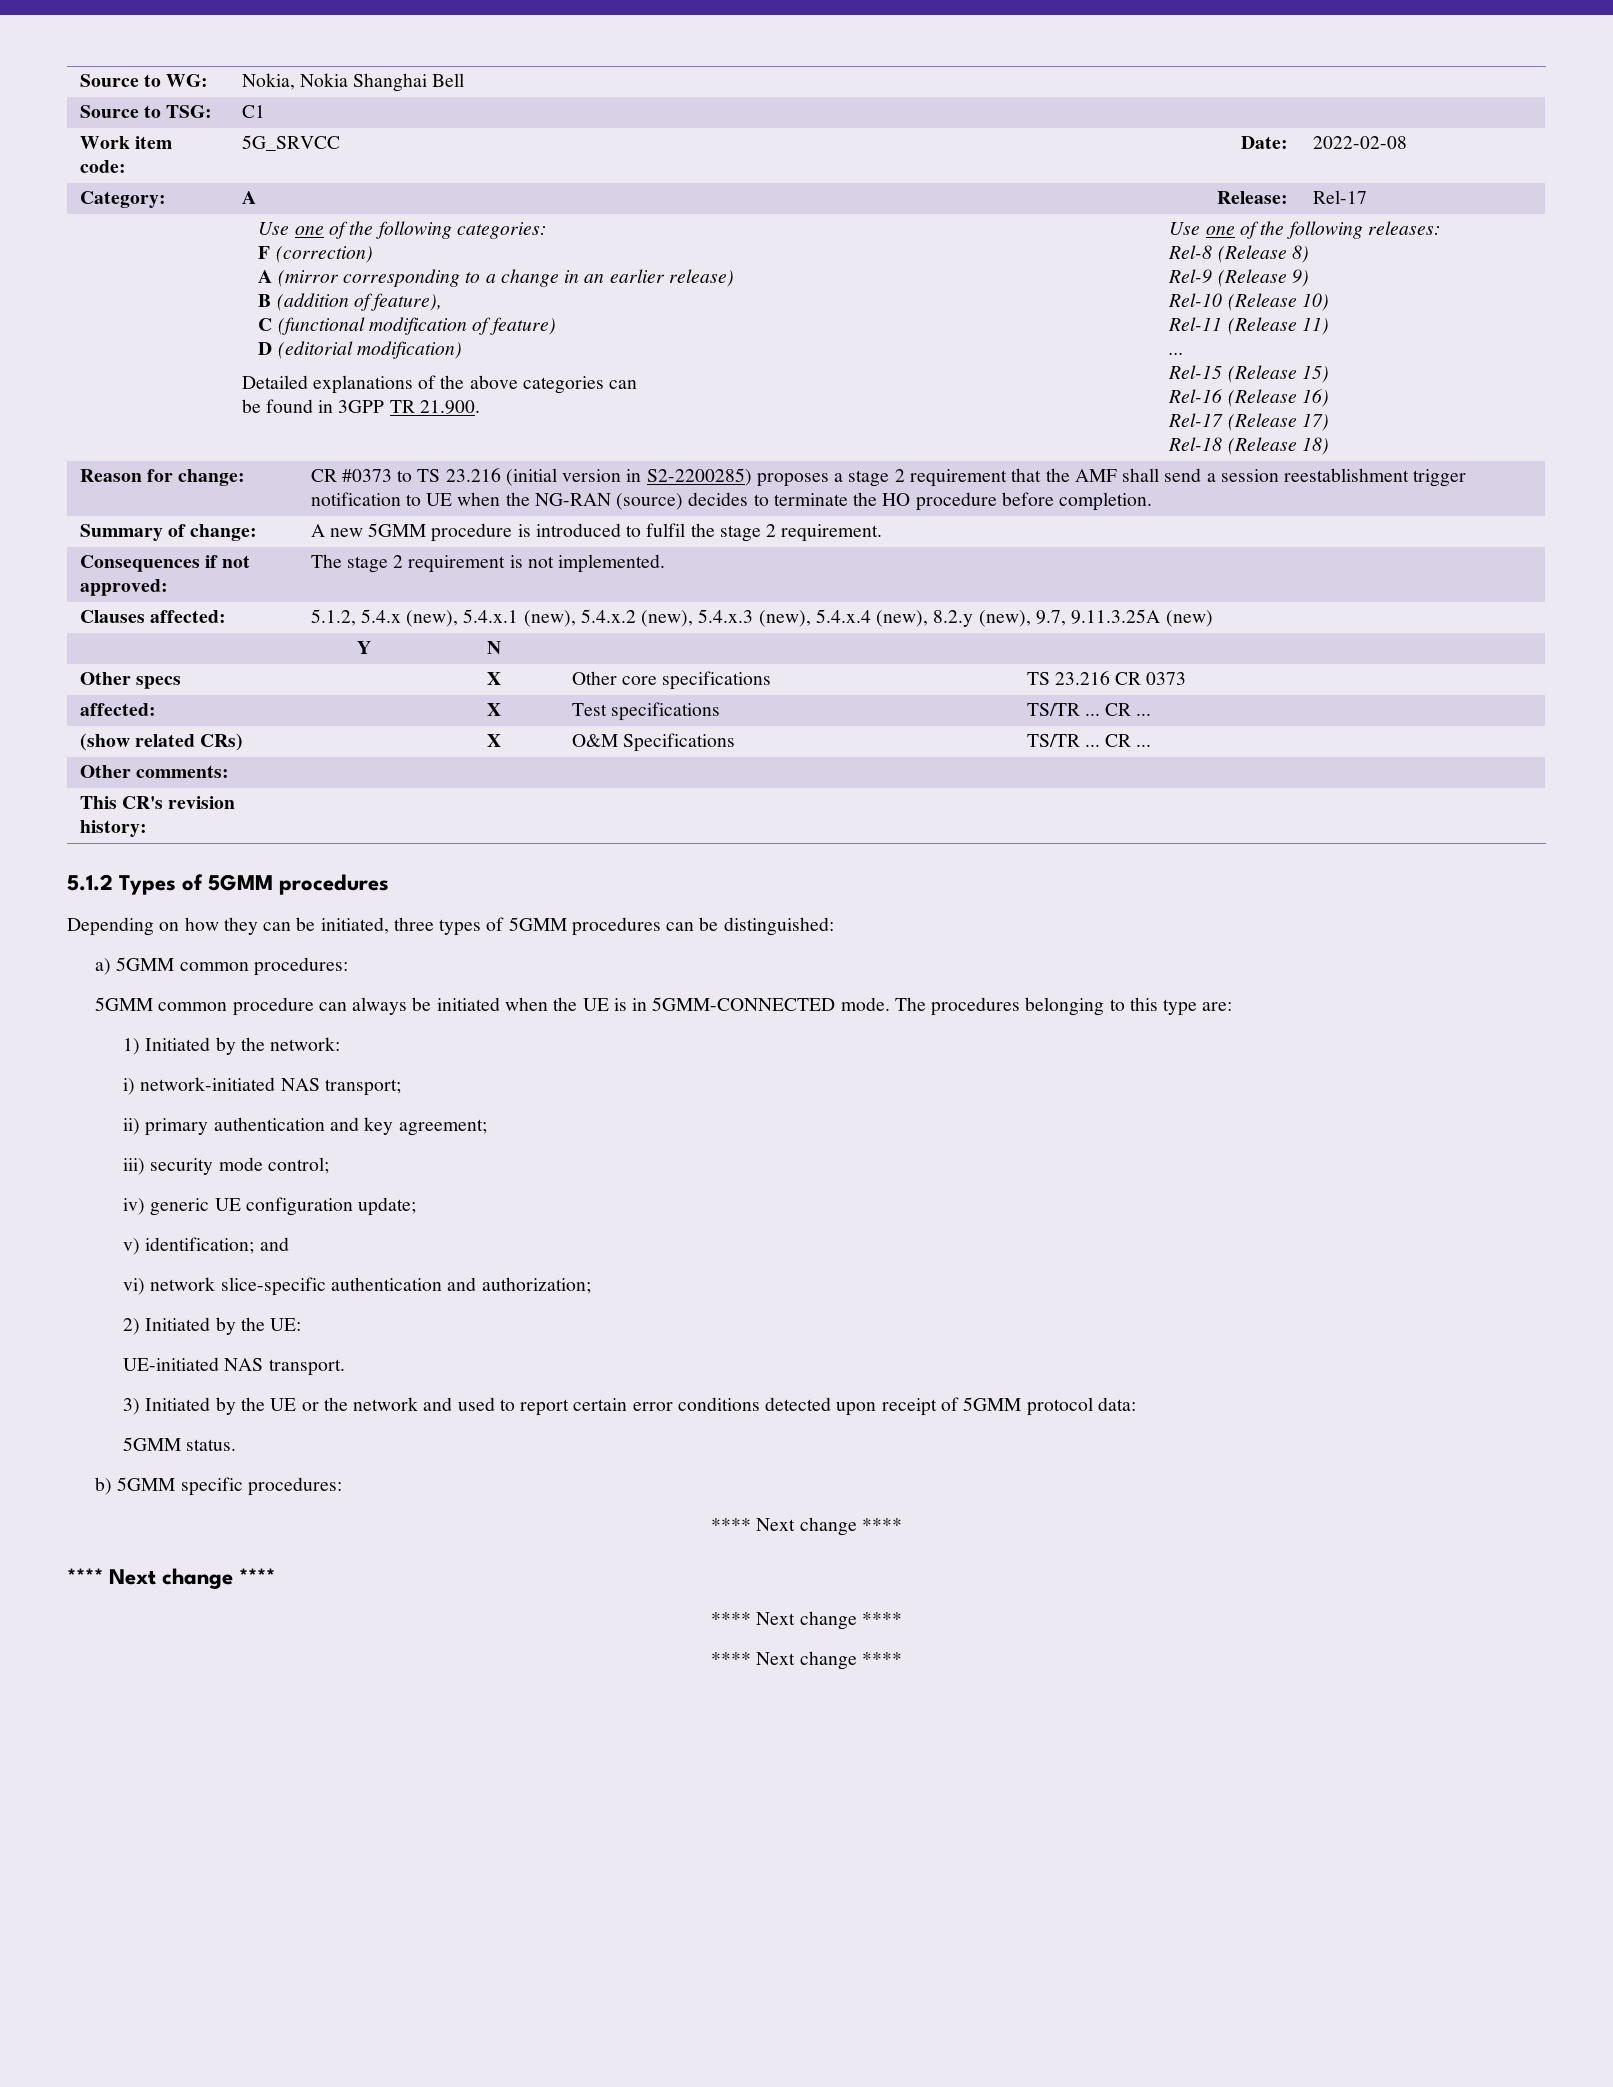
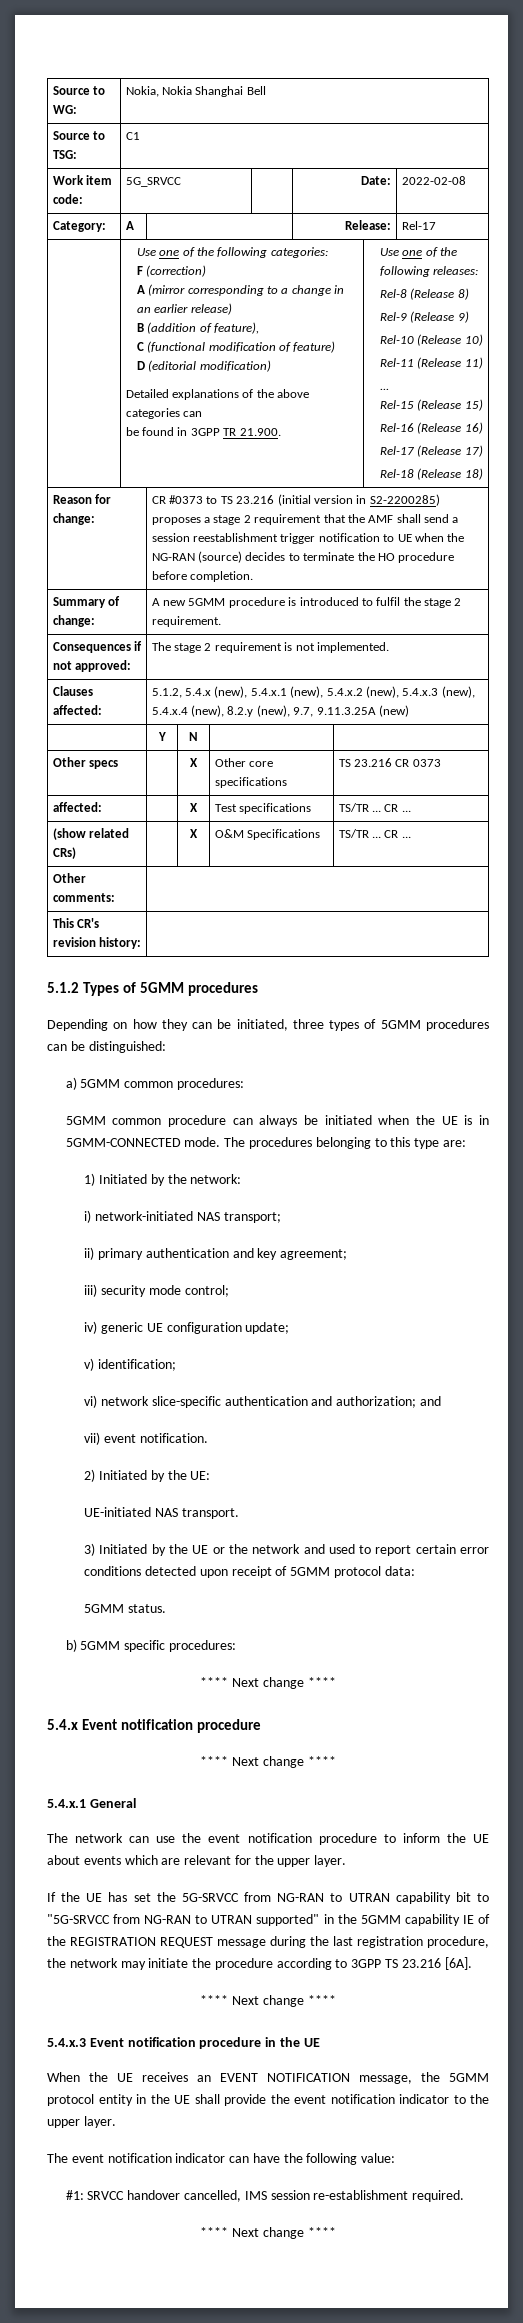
- v) identification; and
+ v) identification;
- vi) network slice-specific authentication and authorization;
+ vi) network slice-specific authentication and authorization; and
+ vii) event notification.
  b) 5GMM specific procedures:
  **** Next change ****
+ 5.4.x Event notification procedure
  **** Next change ****
+ 5.4.x.1 General
+ The network can use the event notification procedure to inform the UE about events which are relevant for the upper layer.
+ If the UE has set the 5G-SRVCC from NG-RAN to UTRAN capability bit to "5G-SRVCC from NG-RAN to UTRAN supported" in the 5GMM capability IE of the REGISTRATION REQUEST message during the last registration procedure, the network may initiate the procedure according to 3GPP TS 23.216 [6A].
  **** Next change ****
+ 5.4.x.3 Event notification procedure in the UE
+ When the UE receives an EVENT NOTIFICATION message, the 5GMM protocol entity in the UE shall provide the event notification indicator to the upper layer.
+ The event notification indicator can have the following value:
+ #1: SRVCC handover cancelled, IMS session re-establishment required.

